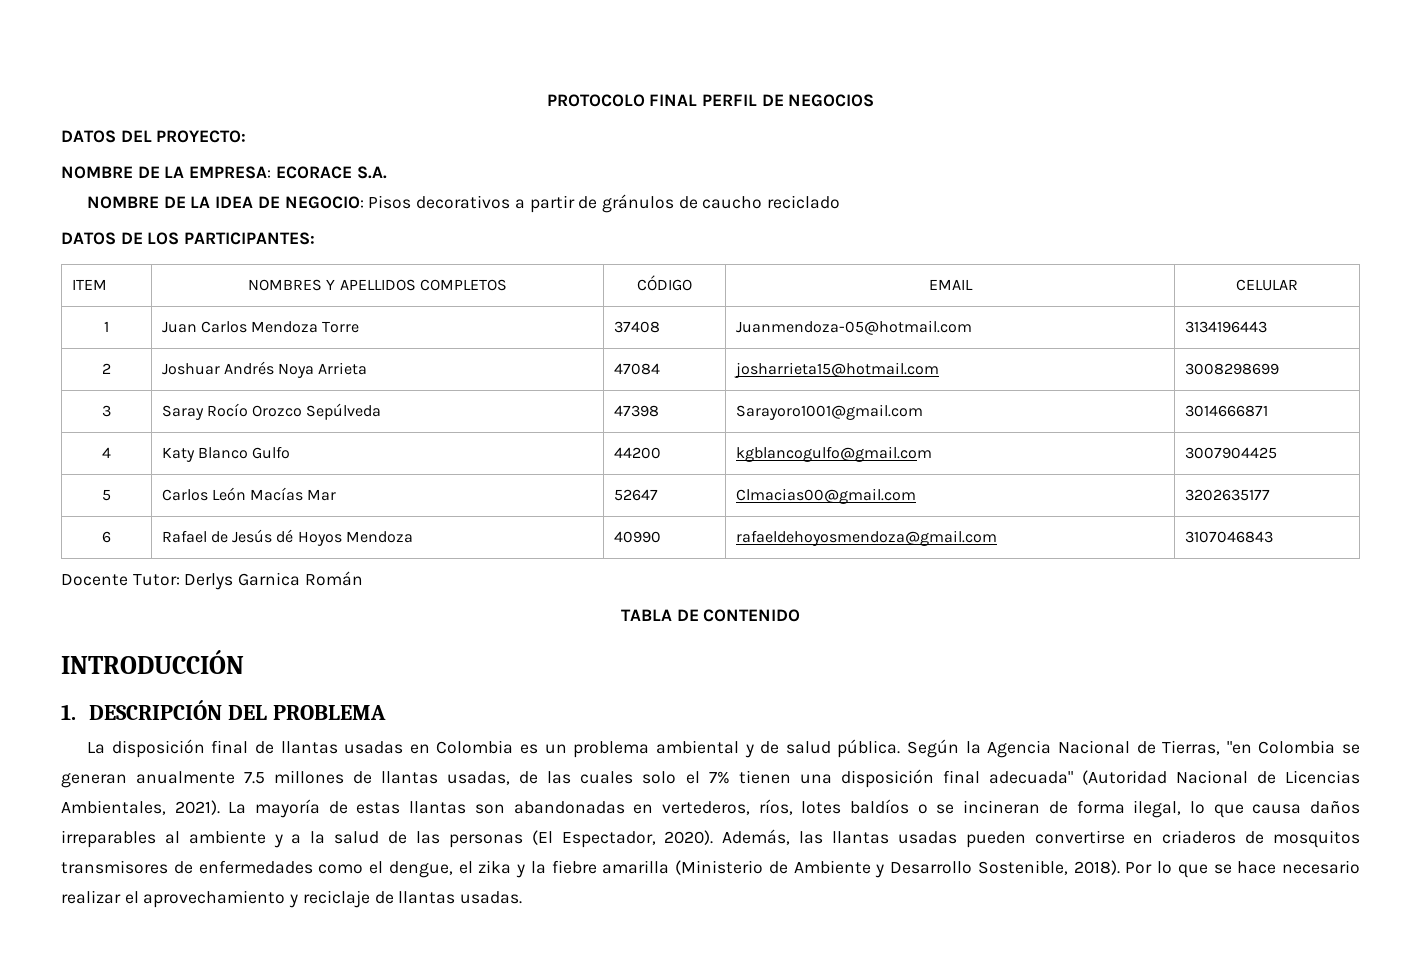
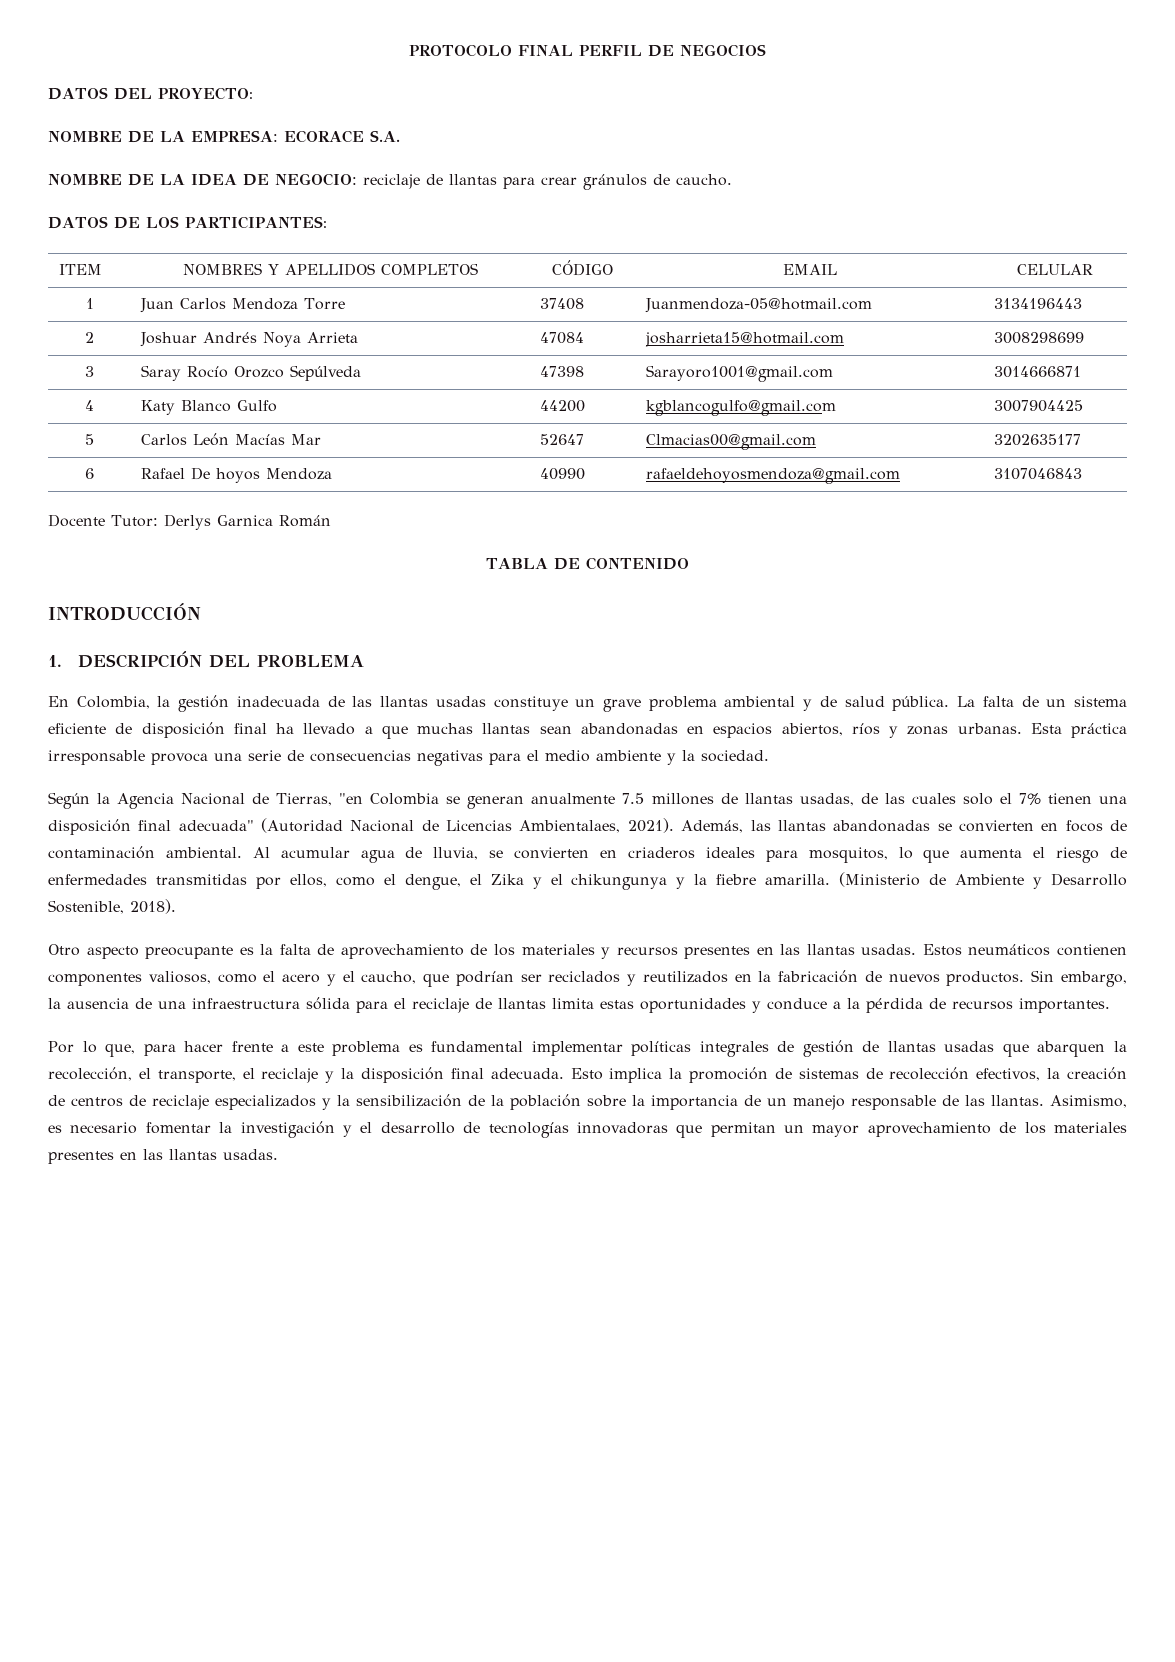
- NOMBRE DE LA IDEA DE NEGOCIO: Pisos decorativos a partir de gránulos de caucho reciclado
+ NOMBRE DE LA IDEA DE NEGOCIO: reciclaje de llantas para crear gránulos de caucho.
- 6 | Rafael de Jesús dé Hoyos Mendoza | 40990 | rafaeldehoyosmendoza@gmail.com | 3107046843
+ 6 | Rafael De hoyos Mendoza | 40990 | rafaeldehoyosmendoza@gmail.com | 3107046843
- La disposición final de llantas usadas en Colombia es un problema ambiental y de salud pública. Según la Agencia Nacional de Tierras, "en Colombia se generan anualmente 7.5 millones de llantas usadas, de las cuales solo el 7% tienen una disposición final adecuada" (Autoridad Nacional de Licencias Ambientales, 2021). La mayoría de estas llantas son abandonadas en vertederos, ríos, lotes baldíos o se incineran de forma ilegal, lo que causa daños irreparables al ambiente y a la salud de las personas (El Espectador, 2020). Además, las llantas usadas pueden convertirse en criaderos de mosquitos transmisores de enfermedades como el dengue, el zika y la fiebre amarilla (Ministerio de Ambiente y Desarrollo Sostenible, 2018). Por lo que se hace necesario realizar el aprovechamiento y reciclaje de llantas usadas.
+ En Colombia, la gestión inadecuada de las llantas usadas constituye un grave problema ambiental y de salud pública. La falta de un sistema eficiente de disposición final ha llevado a que muchas llantas sean abandonadas en espacios abiertos, ríos y zonas urbanas. Esta práctica irresponsable provoca una serie de consecuencias negativas para el medio ambiente y la sociedad.
+ Según la Agencia Nacional de Tierras, "en Colombia se generan anualmente 7.5 millones de llantas usadas, de las cuales solo el 7% tienen una disposición final adecuada" (Autoridad Nacional de Licencias Ambientalaes, 2021). Además, las llantas abandonadas se convierten en focos de contaminación ambiental. Al acumular agua de lluvia, se convierten en criaderos ideales para mosquitos, lo que aumenta el riesgo de enfermedades transmitidas por ellos, como el dengue, el Zika y el chikungunya y la fiebre amarilla. (Ministerio de Ambiente y Desarrollo Sostenible, 2018).
+ Otro aspecto preocupante es la falta de aprovechamiento de los materiales y recursos presentes en las llantas usadas. Estos neumáticos contienen componentes valiosos, como el acero y el caucho, que podrían ser reciclados y reutilizados en la fabricación de nuevos productos. Sin embargo, la ausencia de una infraestructura sólida para el reciclaje de llantas limita estas oportunidades y conduce a la pérdida de recursos importantes.
+ Por lo que, para hacer frente a este problema es fundamental implementar políticas integrales de gestión de llantas usadas que abarquen la recolección, el transporte, el reciclaje y la disposición final adecuada. Esto implica la promoción de sistemas de recolección efectivos, la creación de centros de reciclaje especializados y la sensibilización de la población sobre la importancia de un manejo responsable de las llantas. Asimismo, es necesario fomentar la investigación y el desarrollo de tecnologías innovadoras que permitan un mayor aprovechamiento de los materiales presentes en las llantas usadas.

